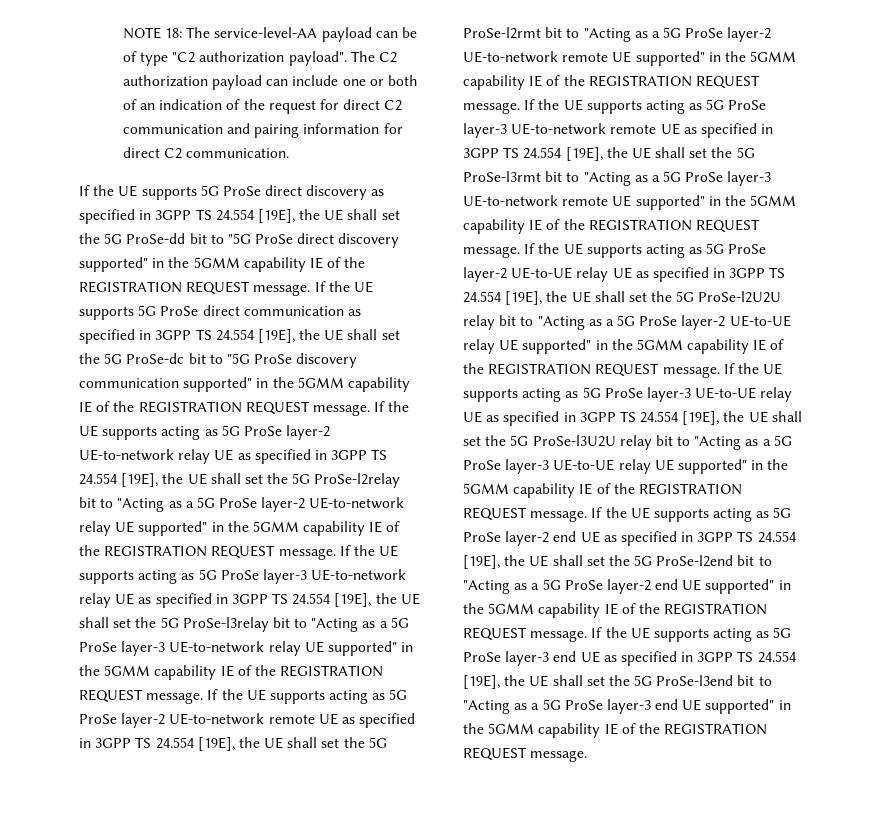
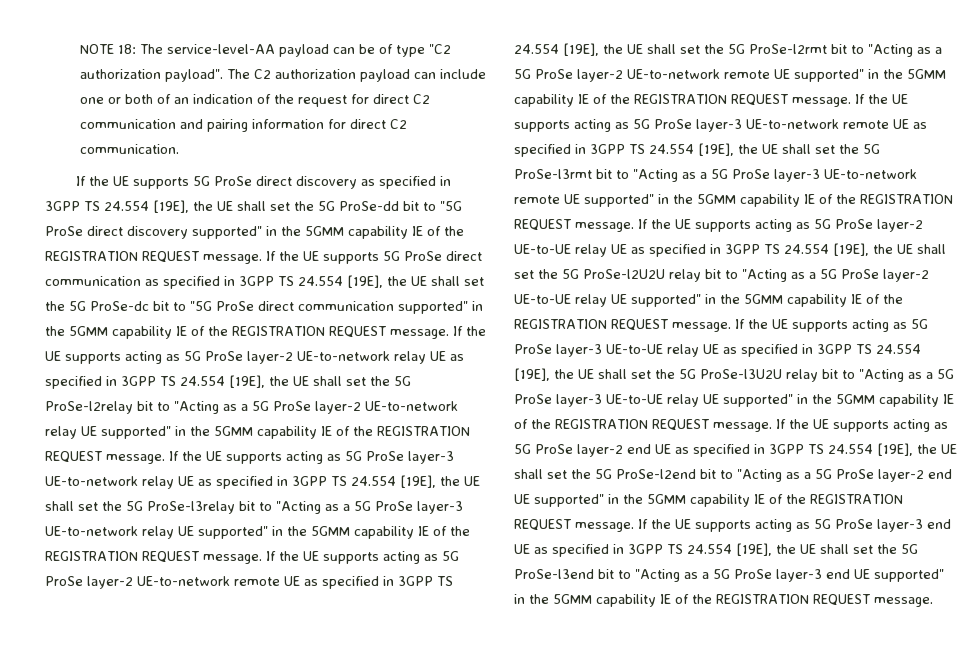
- If the UE supports 5G ProSe direct communication as specified in 3GPP TS 24.554 [19E], the UE shall set the 5G ProSe-dc bit to "5G ProSe discovery communication supported" in the 5GMM capability IE of the REGISTRATION REQUEST message.
+ If the UE supports 5G ProSe direct communication as specified in 3GPP TS 24.554 [19E], the UE shall set the 5G ProSe-dc bit to "5G ProSe direct communication supported" in the 5GMM capability IE of the REGISTRATION REQUEST message.

